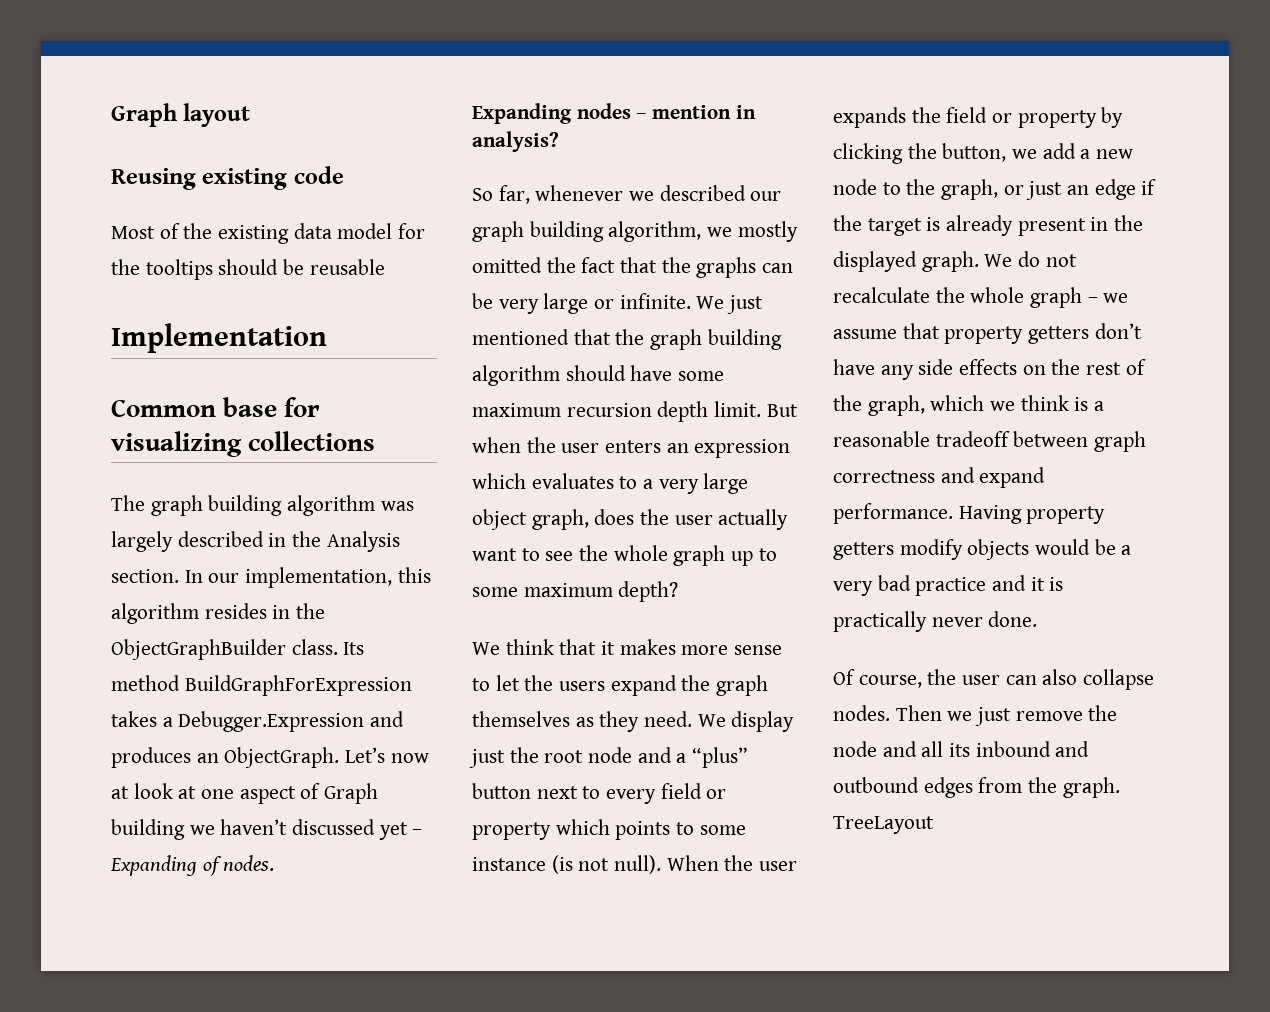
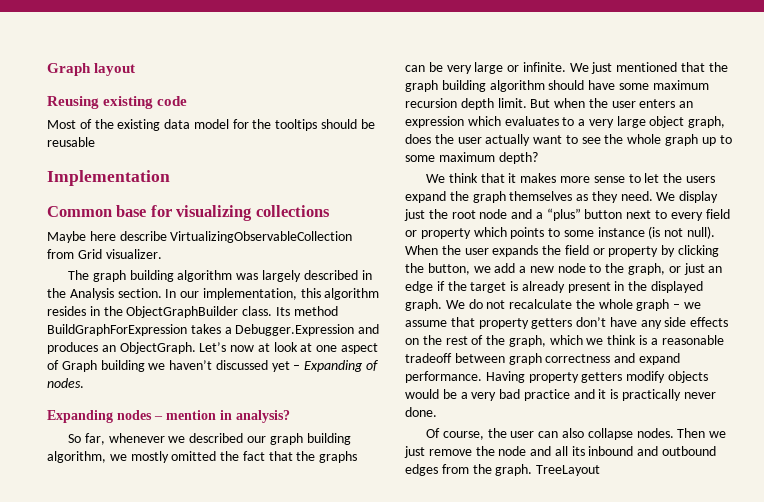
+ Maybe here describe VirtualizingObservableCollection from Grid visualizer.

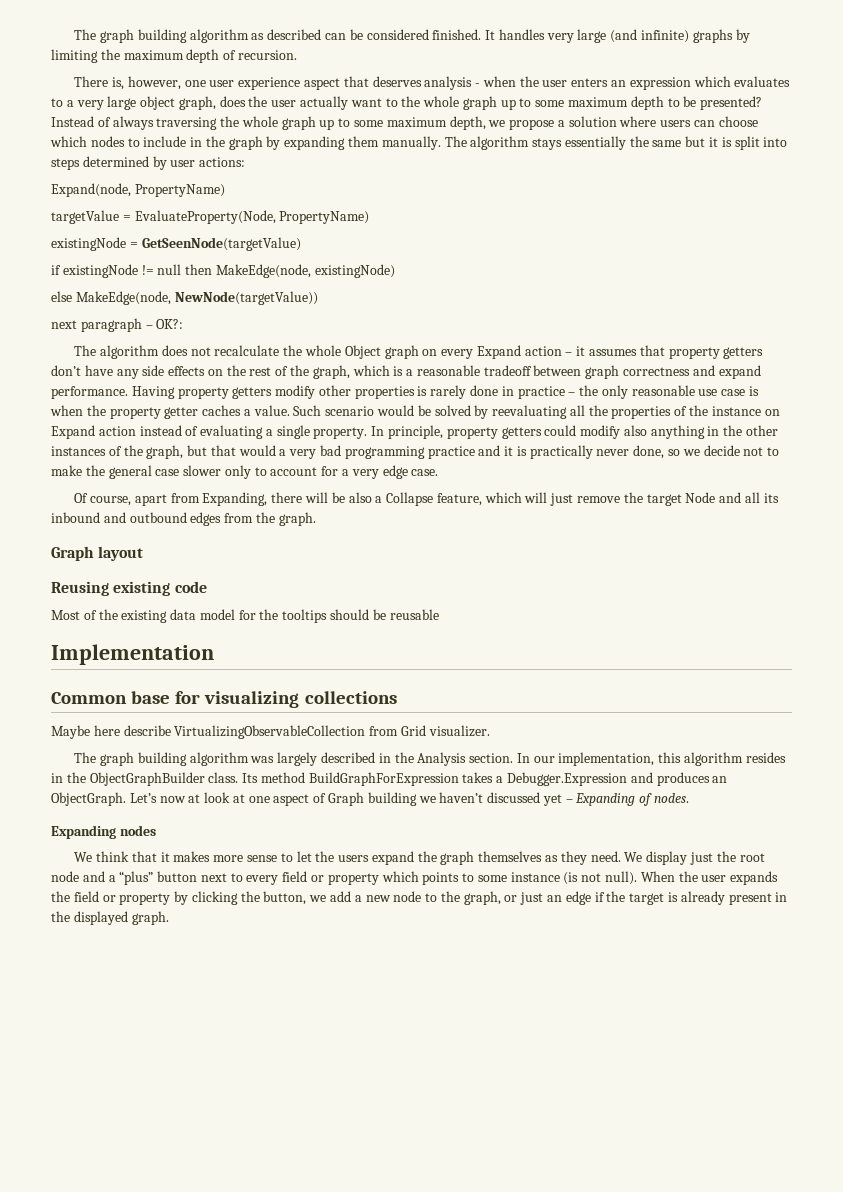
+ The graph building algorithm as described can be considered finished. It handles very large (and infinite) graphs by limiting the maximum depth of recursion.
+ There is, however, one user experience aspect that deserves analysis - when the user enters an expression which evaluates to a very large object graph, does the user actually want to the whole graph up to some maximum depth to be presented? Instead of always traversing the whole graph up to some maximum depth, we propose a solution where users can choose which nodes to include in the graph by expanding them manually. The algorithm stays essentially the same but it is split into steps determined by user actions:
+ Expand(node, PropertyName)
+ targetValue = EvaluateProperty(Node, PropertyName)
+ existingNode = GetSeenNode(targetValue)
+ if existingNode != null then MakeEdge(node, existingNode)
+ else MakeEdge(node, NewNode(targetValue))
+ next paragraph – OK?:
+ The algorithm does not recalculate the whole Object graph on every Expand action – it assumes that property getters don’t have any side effects on the rest of the graph, which is a reasonable tradeoff between graph correctness and expand performance. Having property getters modify other properties is rarely done in practice – the only reasonable use case is when the property getter caches a value. Such scenario would be solved by reevaluating all the properties of the instance on Expand action instead of evaluating a single property. In principle, property getters could modify also anything in the other instances of the graph, but that would a very bad programming practice and it is practically never done, so we decide not to make the general case slower only to account for a very edge case.
+ Of course, apart from Expanding, there will be also a Collapse feature, which will just remove the target Node and all its inbound and outbound edges from the graph.
- Expanding nodes – mention in analysis?
- So far, whenever we described our graph building algorithm, we mostly omitted the fact that the graphs can be very large or infinite. We just mentioned that the graph building algorithm should have some maximum recursion depth limit. But when the user enters an expression which evaluates to a very large object graph, does the user actually want to see the whole graph up to some maximum depth?
+ Expanding nodes
- We do not recalculate the whole graph – we assume that property getters don’t have any side effects on the rest of the graph, which we think is a reasonable tradeoff between graph correctness and expand performance. Having property getters modify objects would be a very bad practice and it is practically never done.
- Of course, the user can also collapse nodes. Then we just remove the node and all its inbound and outbound edges from the graph. TreeLayout

